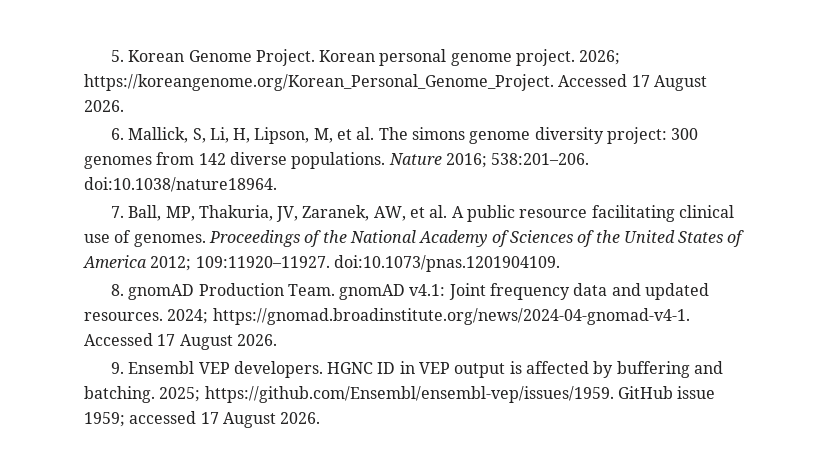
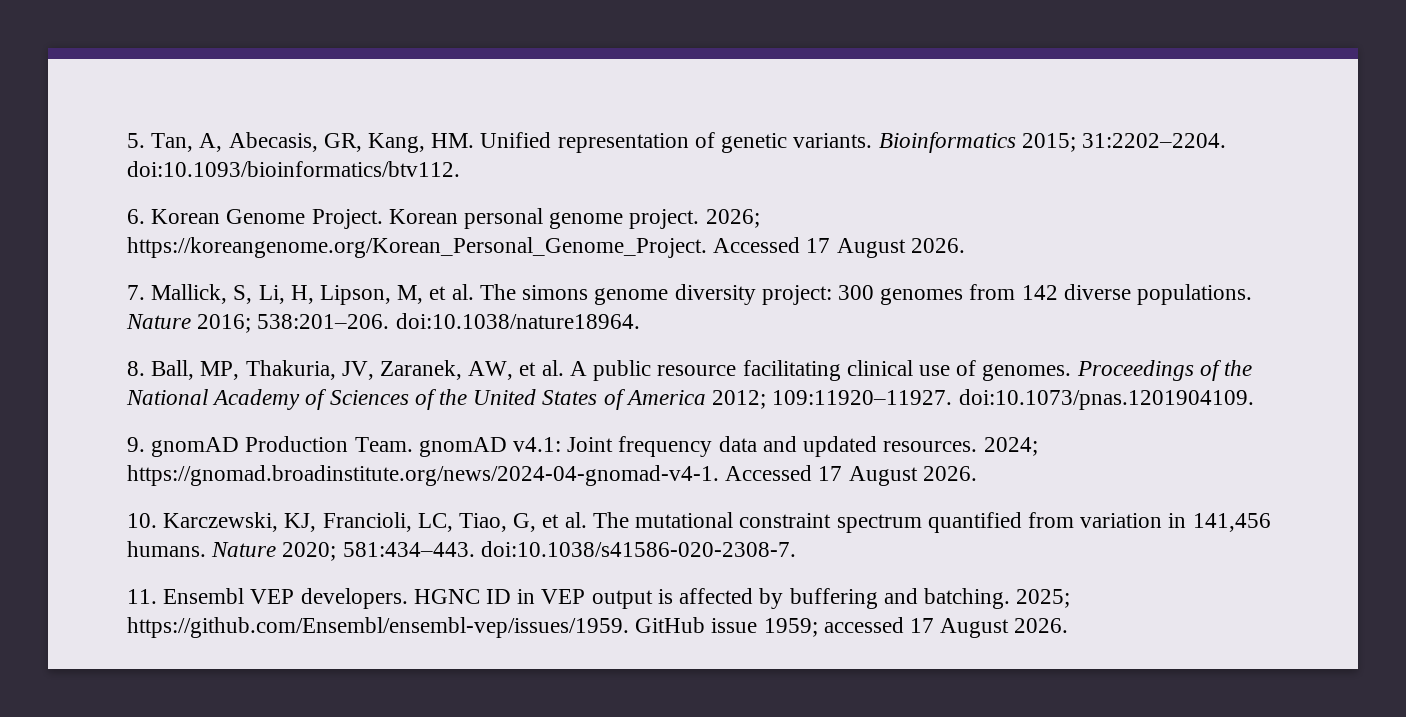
- 5. Korean Genome Project.
+ 5. Tan, A, Abecasis, GR, Kang, HM. Unified representation of genetic variants. Bioinformatics 2015; 31:2202–2204. doi:10.1093/bioinformatics/btv112.
+ 6. Korean Genome Project.
- 6. Mallick, S, Li, H, Lipson, M, et al. The simons genome diversity project: 300 genomes from 142 diverse populations.
+ 7. Mallick, S, Li, H, Lipson, M, et al. The simons genome diversity project: 300 genomes from 142 diverse populations.
- 7. Ball, MP, Thakuria, JV, Zaranek, AW, et al. A public resource facilitating clinical use of genomes.
+ 8. Ball, MP, Thakuria, JV, Zaranek, AW, et al. A public resource facilitating clinical use of genomes.
- 8. gnomAD Production Team. gnomAD v4.1: Joint frequency data and updated resources.
+ 9. gnomAD Production Team. gnomAD v4.1: Joint frequency data and updated resources.
- 9. Ensembl VEP developers.
+ 10. Karczewski, KJ, Francioli, LC, Tiao, G, et al. The mutational constraint spectrum quantified from variation in 141,456 humans. Nature 2020; 581:434–443. doi:10.1038/s41586-020-2308-7.
+ 11. Ensembl VEP developers.

